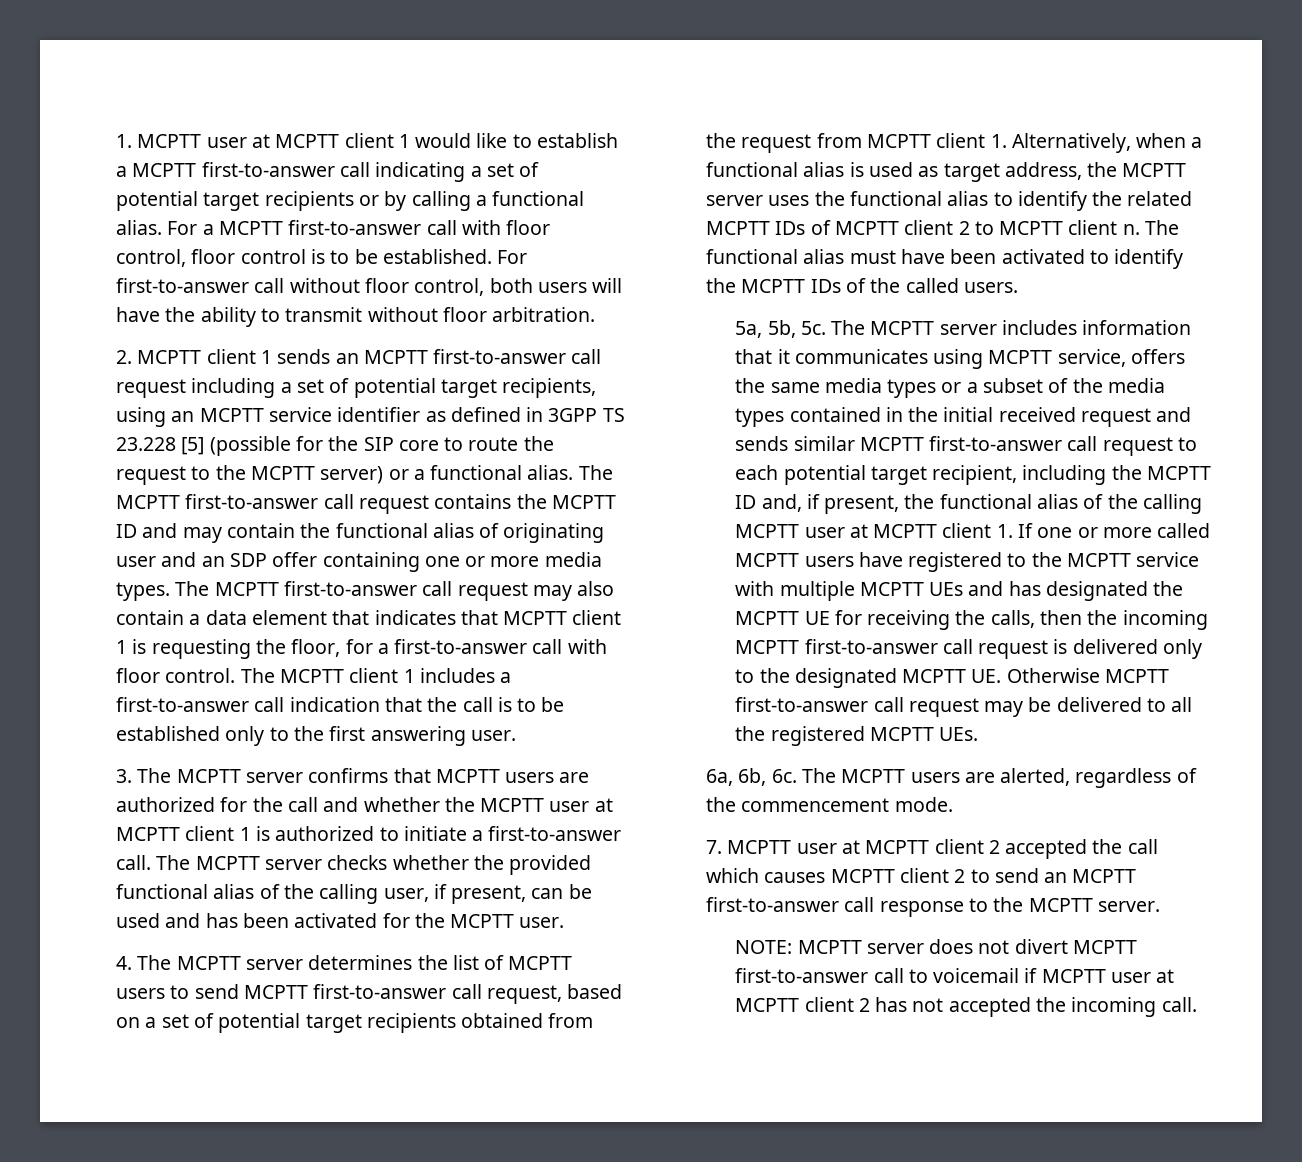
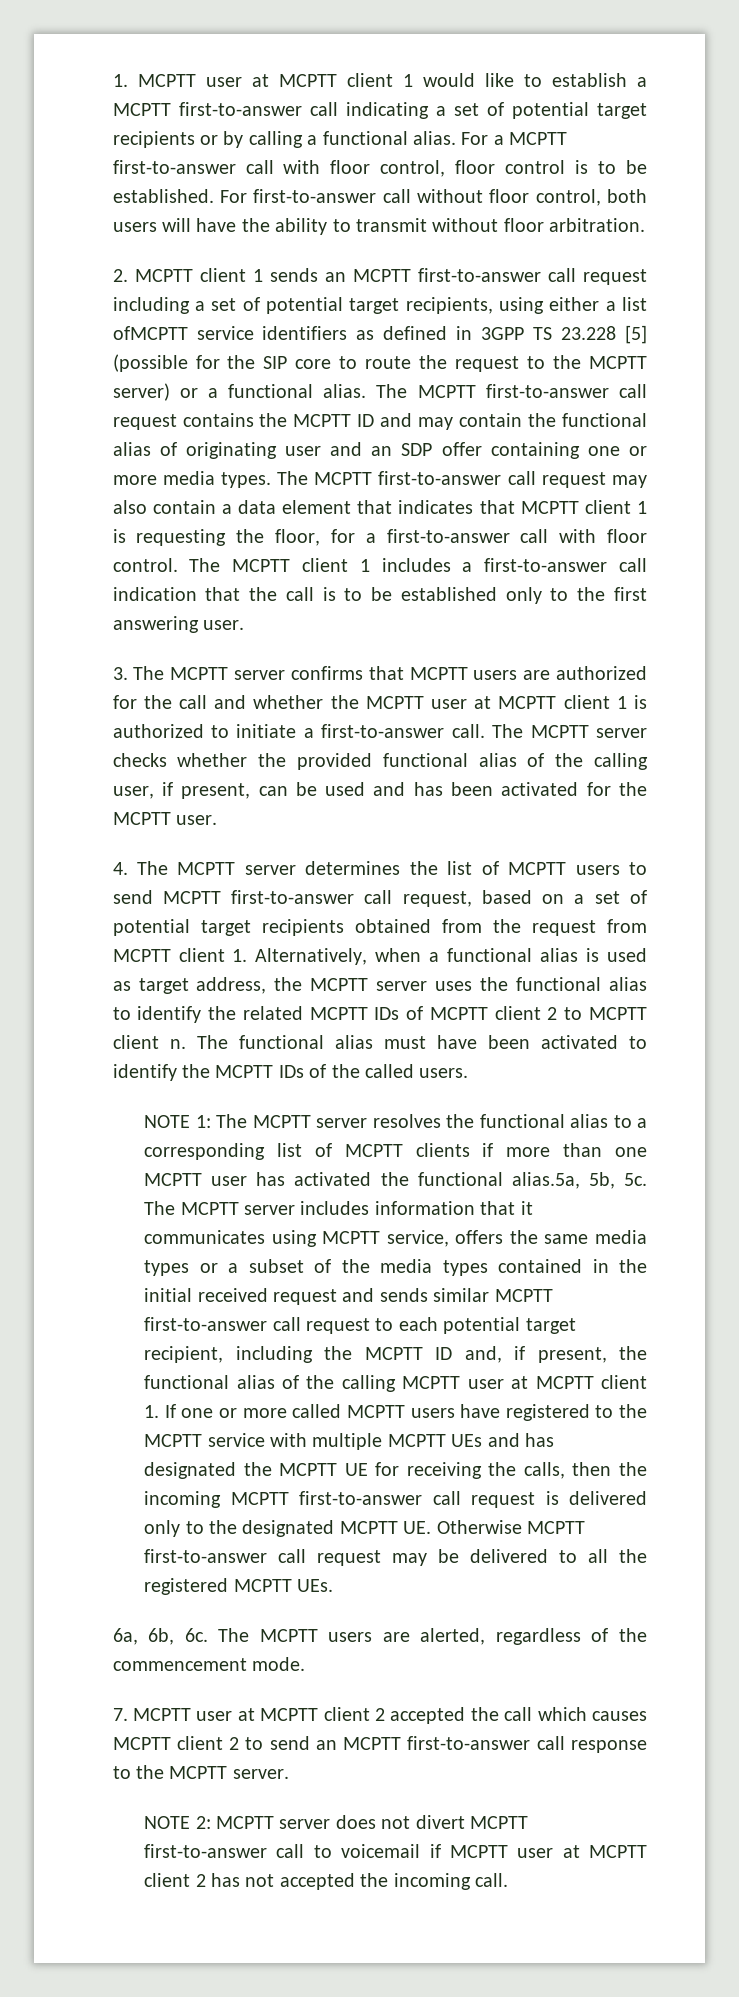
- 2. MCPTT client 1 sends an MCPTT first-to-answer call request including a set of potential target recipients, using an MCPTT service identifier as defined in 3GPP TS 23.228 [5] (possible for the SIP core to route the request to the MCPTT server) or a functional alias.
+ 2. MCPTT client 1 sends an MCPTT first-to-answer call request including a set of potential target recipients, using either a list ofMCPTT service identifiers as defined in 3GPP TS 23.228 [5] (possible for the SIP core to route the request to the MCPTT server) or a functional alias.
- 5a, 5b, 5c.
+ NOTE 1: The MCPTT server resolves the functional alias to a corresponding list of MCPTT clients if more than one MCPTT user has activated the functional alias.5a, 5b, 5c.
- NOTE: MCPTT server does not divert MCPTT first-to-answer call to voicemail if MCPTT user at MCPTT client 2 has not accepted the incoming call.
+ NOTE 2: MCPTT server does not divert MCPTT first-to-answer call to voicemail if MCPTT user at MCPTT client 2 has not accepted the incoming call.

